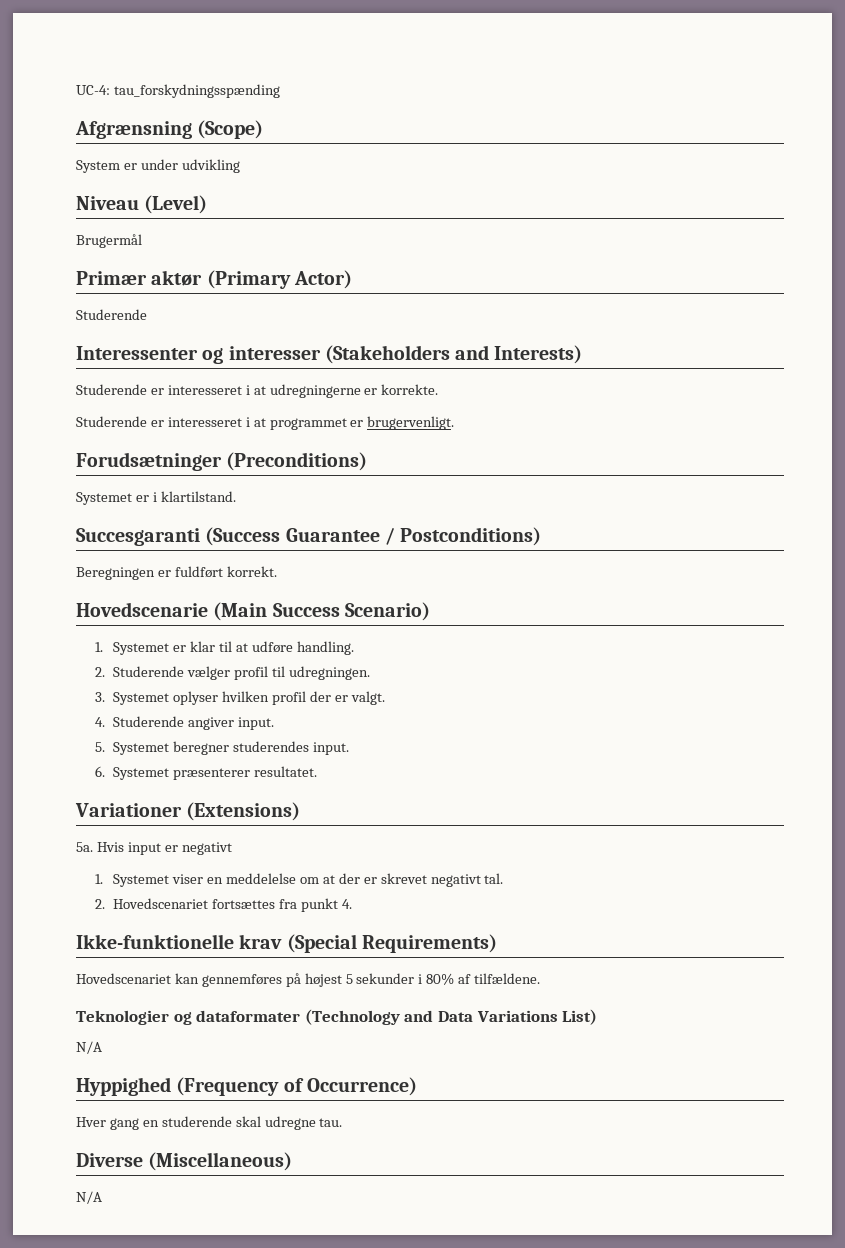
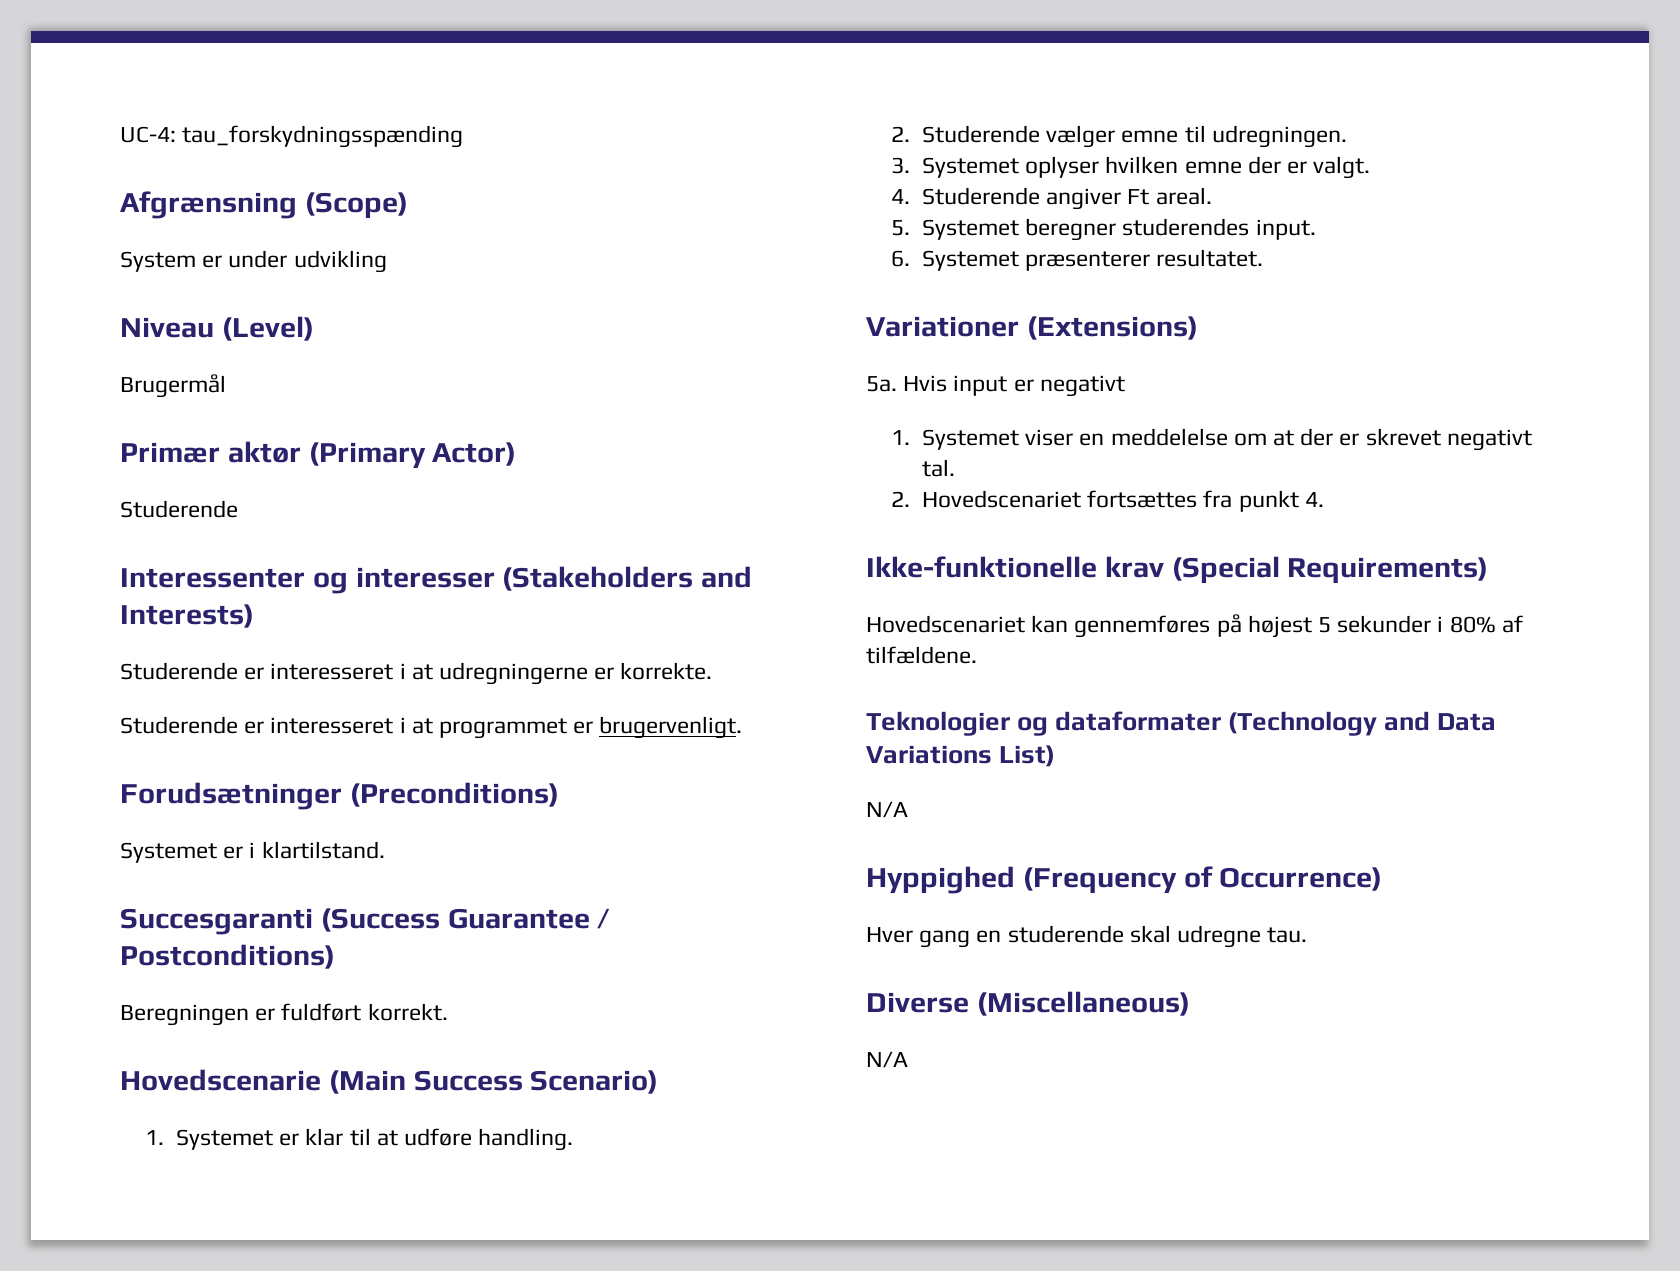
- 2. Studerende vælger profil til udregningen.
+ 2. Studerende vælger emne til udregningen.
- 3. Systemet oplyser hvilken profil der er valgt.
+ 3. Systemet oplyser hvilken emne der er valgt.
- 4. Studerende angiver input.
+ 4. Studerende angiver Ft areal.

